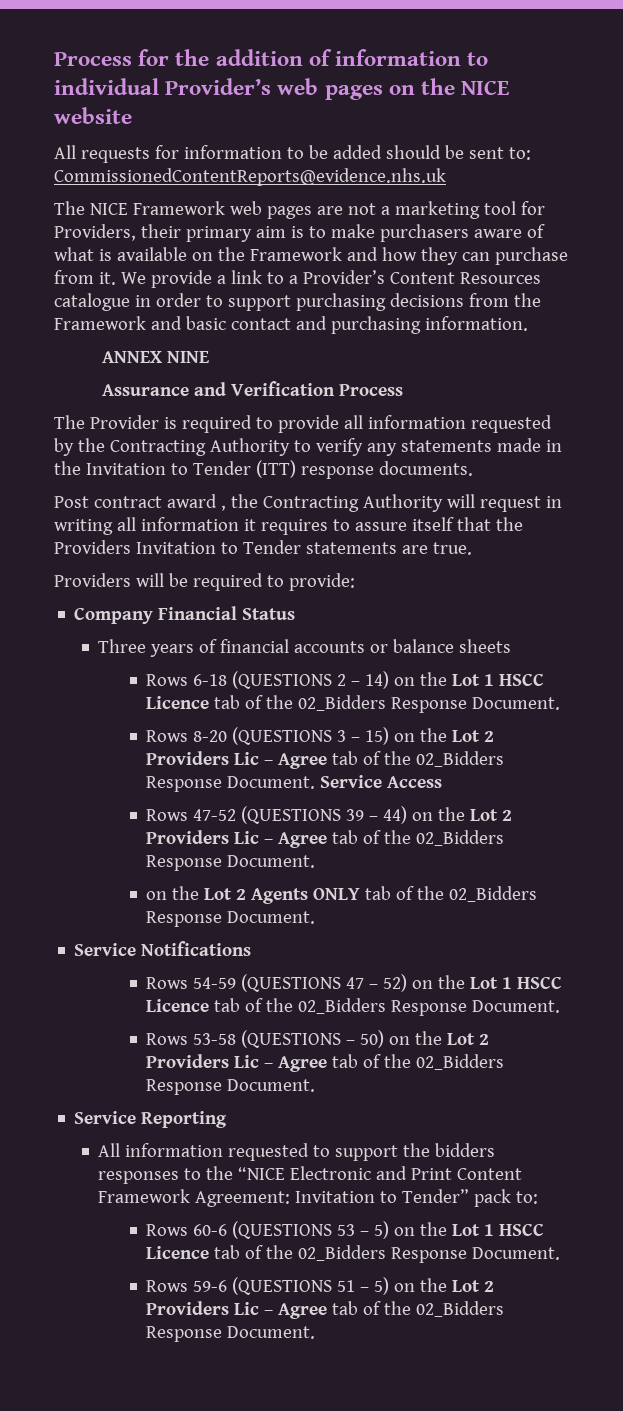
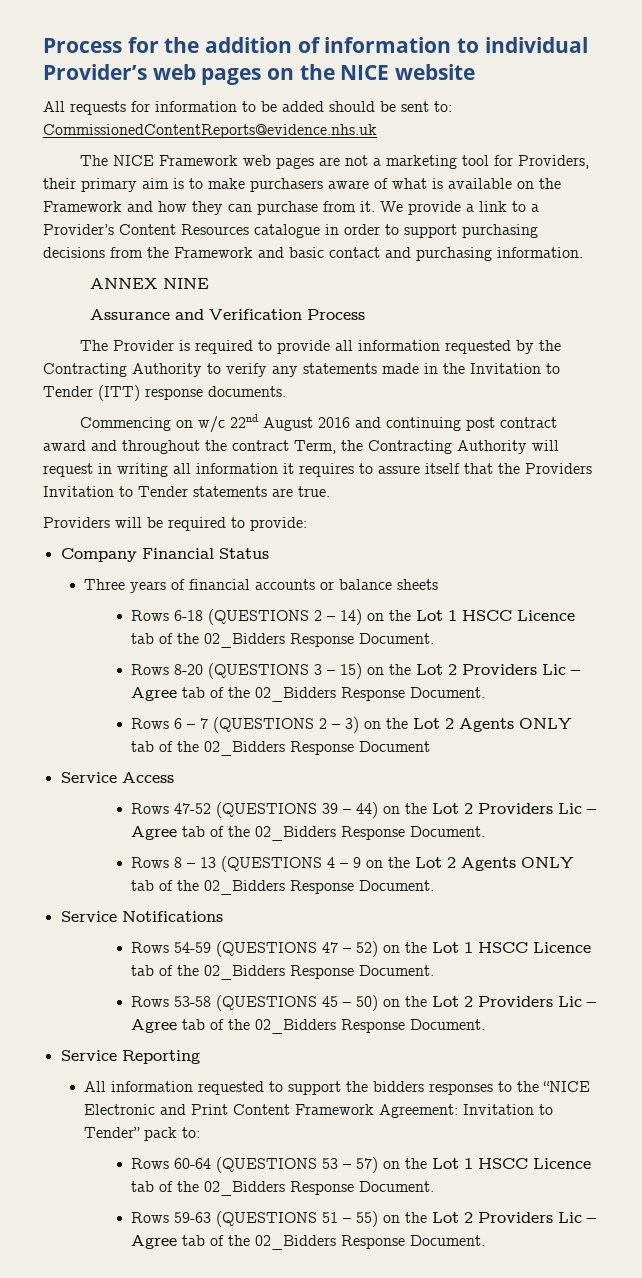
- Post contract award , the Contracting Authority will request in writing all information it requires to assure itself that the Providers Invitation to Tender statements are true.
+ Commencing on w/c 22nd August 2016 and continuing post contract award and throughout the contract Term, the Contracting Authority will request in writing all information it requires to assure itself that the Providers Invitation to Tender statements are true.
- Rows 8-20 (QUESTIONS 3 – 15) on the Lot 2 Providers Lic – Agree tab of the 02_Bidders Response Document. Service Access
+ Rows 8-20 (QUESTIONS 3 – 15) on the Lot 2 Providers Lic – Agree tab of the 02_Bidders Response Document.
+ Rows 6 – 7 (QUESTIONS 2 – 3) on the Lot 2 Agents ONLY tab of the 02_Bidders Response Document
+ Service Access
- on the Lot 2 Agents ONLY tab of the 02_Bidders Response Document.
+ Rows 8 – 13 (QUESTIONS 4 – 9 on the Lot 2 Agents ONLY tab of the 02_Bidders Response Document.
- Rows 53-58 (QUESTIONS – 50) on the Lot 2 Providers Lic – Agree tab of the 02_Bidders Response Document.
+ Rows 53-58 (QUESTIONS 45 – 50) on the Lot 2 Providers Lic – Agree tab of the 02_Bidders Response Document.
- Rows 60-6 (QUESTIONS 53 – 5) on the Lot 1 HSCC Licence tab of the 02_Bidders Response Document.
+ Rows 60-64 (QUESTIONS 53 – 57) on the Lot 1 HSCC Licence tab of the 02_Bidders Response Document.
- Rows 59-6 (QUESTIONS 51 – 5) on the Lot 2 Providers Lic – Agree tab of the 02_Bidders Response Document.
+ Rows 59-63 (QUESTIONS 51 – 55) on the Lot 2 Providers Lic – Agree tab of the 02_Bidders Response Document.

